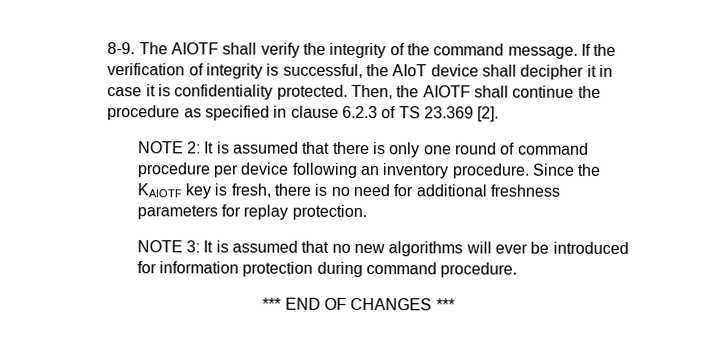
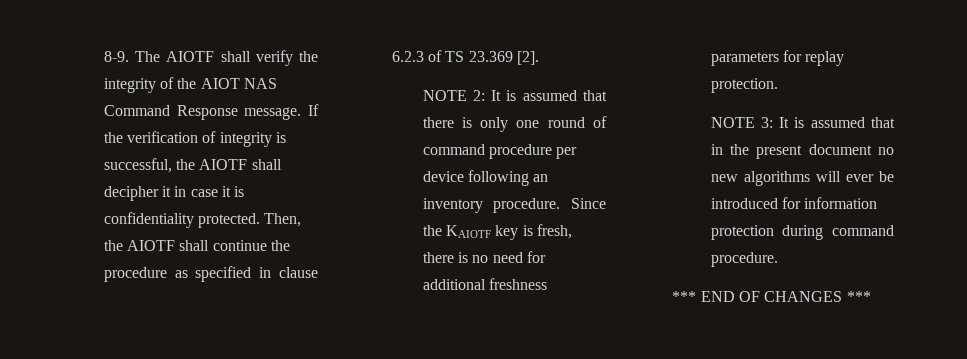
- The AIOTF shall verify the integrity of the command message.
+ The AIOTF shall verify the integrity of the AIOT NAS Command Response message.
- If the verification of integrity is successful, the AIoT device shall decipher it in case it is confidentiality protected.
+ If the verification of integrity is successful, the AIOTF shall decipher it in case it is confidentiality protected.
- NOTE 3: It is assumed that no new algorithms will ever be introduced for information protection during command procedure.
+ NOTE 3: It is assumed that in the present document no new algorithms will ever be introduced for information protection during command procedure.

